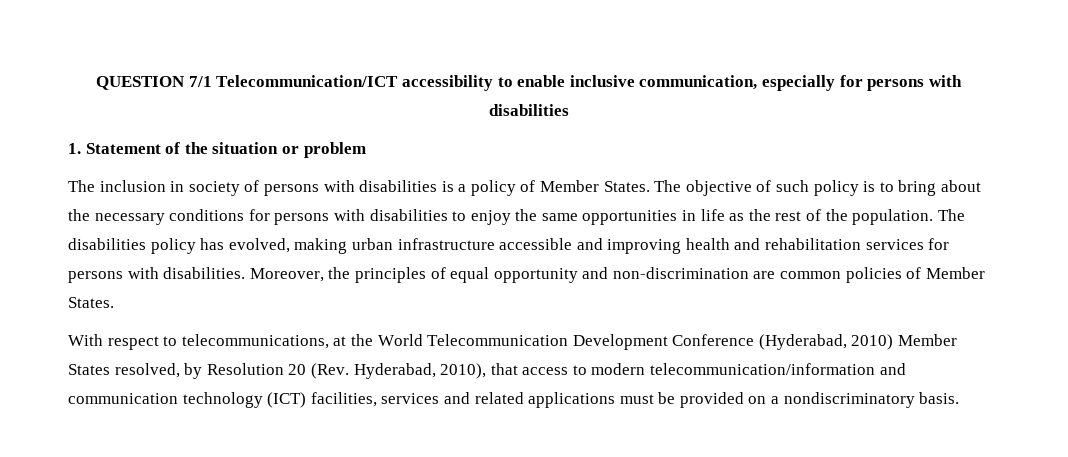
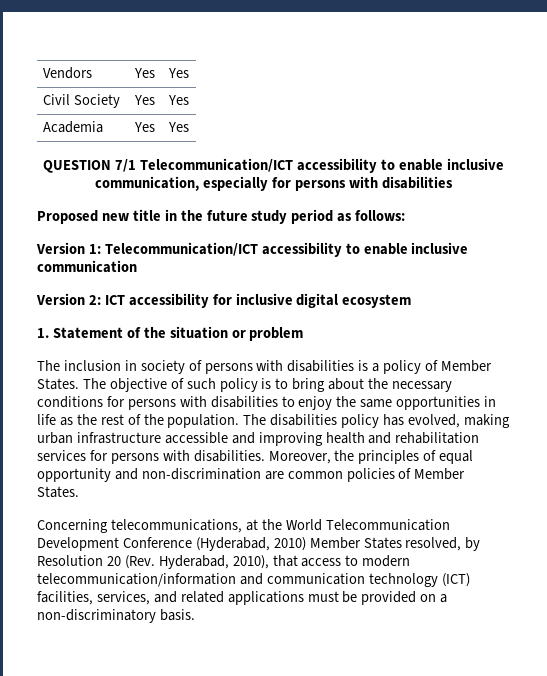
+ Vendors | Yes | Yes
+ Civil Society | Yes | Yes
+ Academia | Yes | Yes
+ Proposed new title in the future study period as follows:
+ Version 1: Telecommunication/ICT accessibility to enable inclusive communication
+ Version 2: ICT accessibility for inclusive digital ecosystem
- With respect to telecommunications, at the World Telecommunication Development Conference (Hyderabad, 2010) Member States resolved, by Resolution 20 (Rev. Hyderabad, 2010), that access to modern telecommunication/information and communication technology (ICT) facilities, services and related applications must be provided on a nondiscriminatory basis.
+ Concerning telecommunications, at the World Telecommunication Development Conference (Hyderabad, 2010) Member States resolved, by Resolution 20 (Rev. Hyderabad, 2010), that access to modern telecommunication/information and communication technology (ICT) facilities, services, and related applications must be provided on a non-discriminatory basis.

